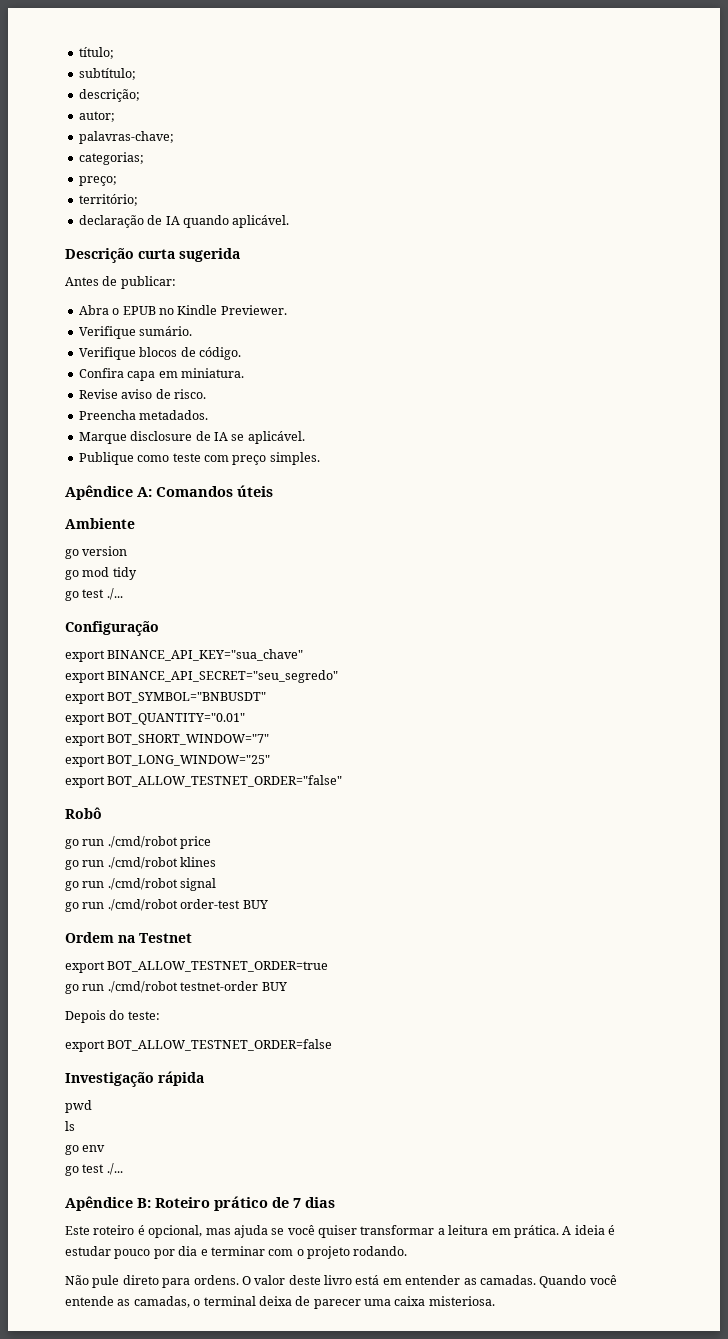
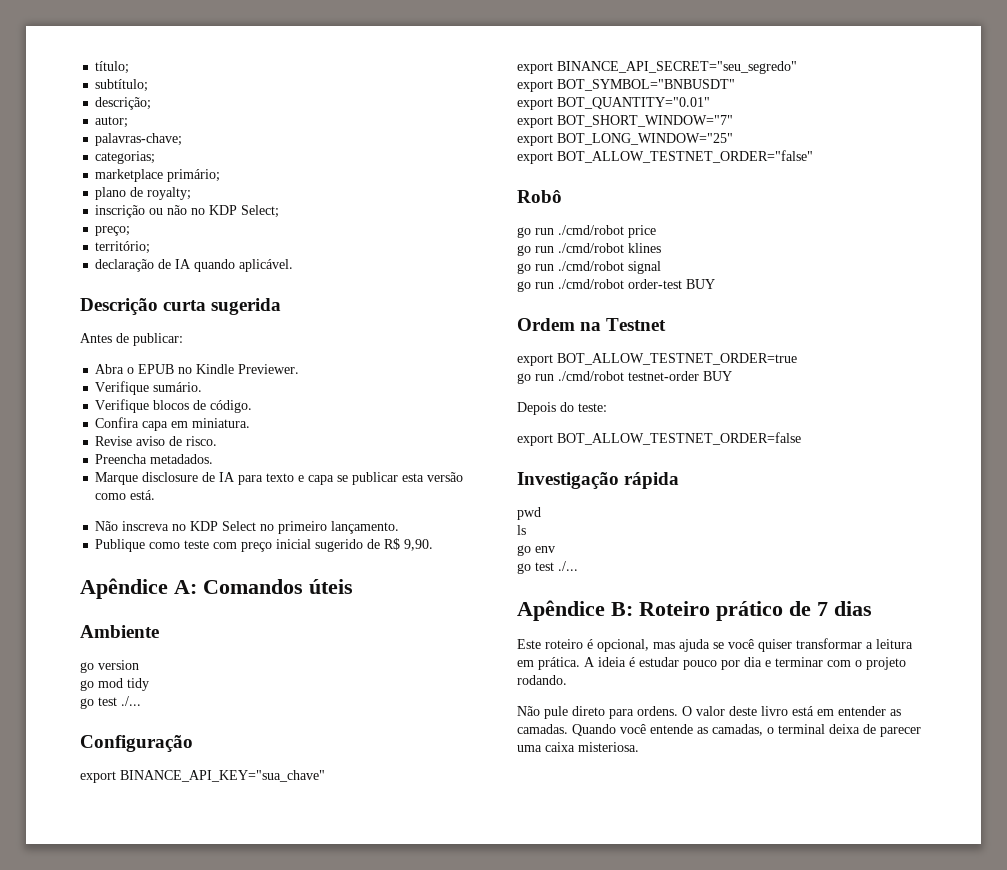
+ marketplace primário;
+ plano de royalty;
+ inscrição ou não no KDP Select;
- Marque disclosure de IA se aplicável.
+ Marque disclosure de IA para texto e capa se publicar esta versão como está.
+ Não inscreva no KDP Select no primeiro lançamento.
- Publique como teste com preço simples.
+ Publique como teste com preço inicial sugerido de R$ 9,90.

